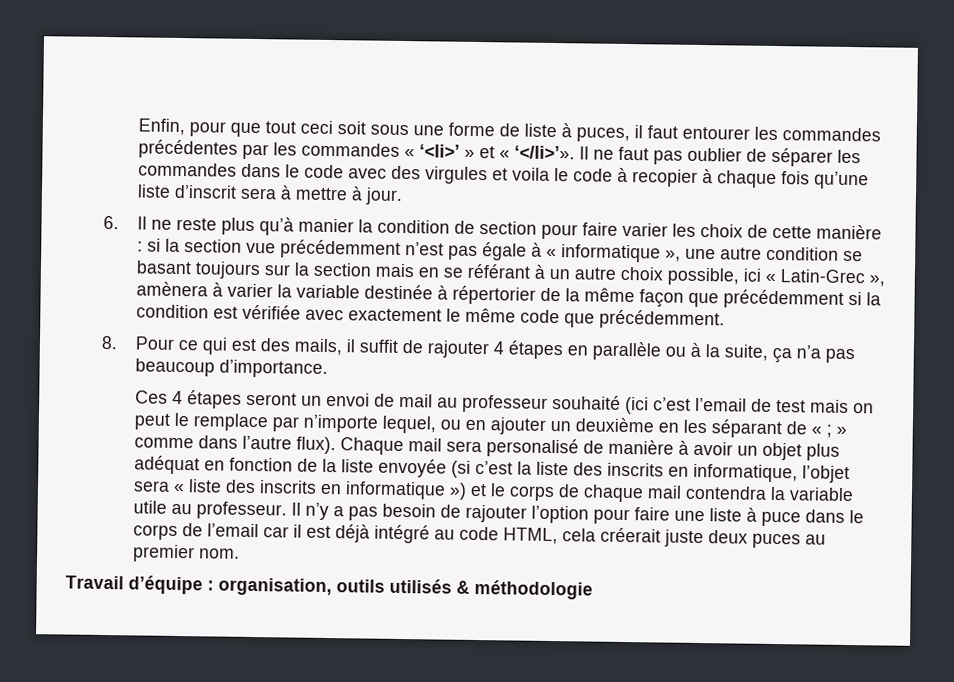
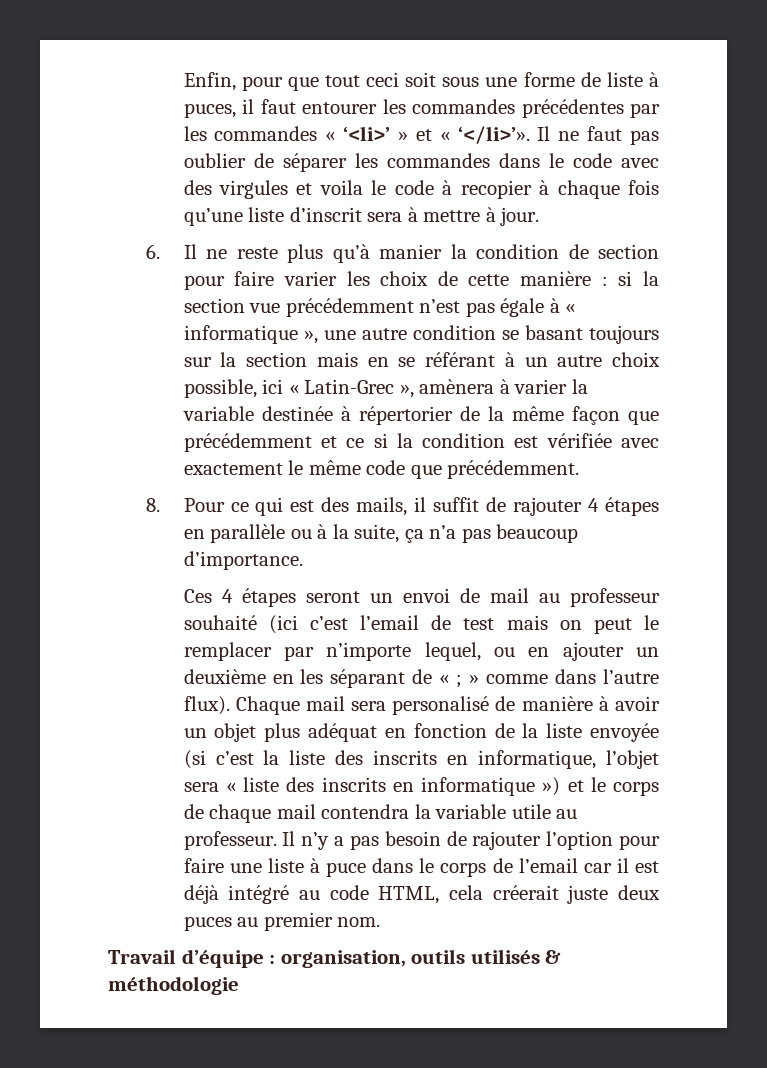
- si la section vue précédemment n’est pas égale à « informatique », une autre condition se basant toujours sur la section mais en se référant à un autre choix possible, ici « Latin-Grec », amènera à varier la variable destinée à répertorier de la même façon que précédemment si la condition est vérifiée avec exactement le même code que précédemment.
+ si la section vue précédemment n’est pas égale à « informatique », une autre condition se basant toujours sur la section mais en se référant à un autre choix possible, ici « Latin-Grec », amènera à varier la variable destinée à répertorier de la même façon que précédemment et ce si la condition est vérifiée avec exactement le même code que précédemment.
- Ces 4 étapes seront un envoi de mail au professeur souhaité (ici c’est l’email de test mais on peut le remplace par n’importe lequel, ou en ajouter un deuxième en les séparant de « ; » comme dans l’autre flux).
+ Ces 4 étapes seront un envoi de mail au professeur souhaité (ici c’est l’email de test mais on peut le remplacer par n’importe lequel, ou en ajouter un deuxième en les séparant de « ; » comme dans l’autre flux).

